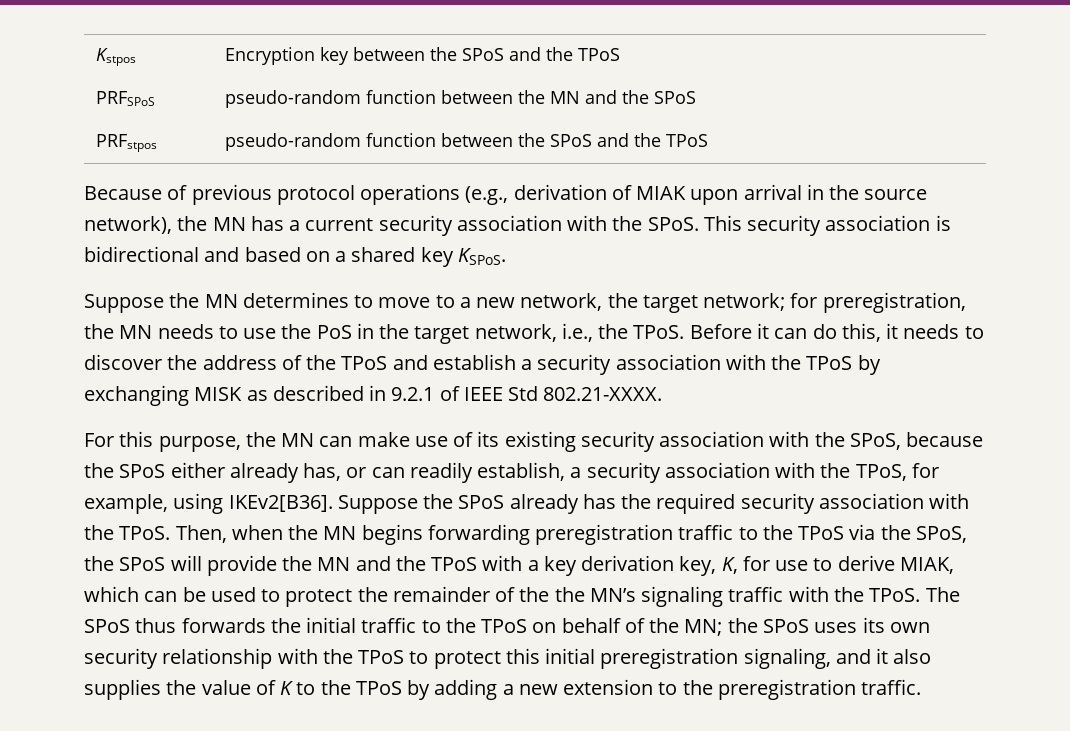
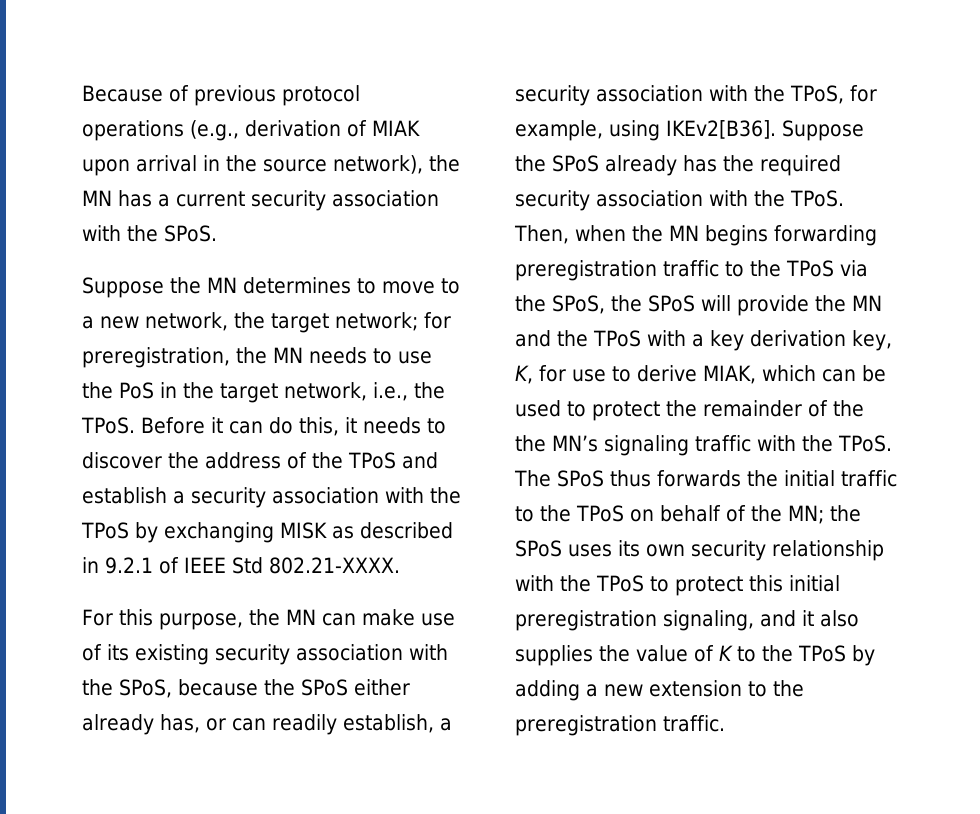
- Kstpos | Encryption key between the SPoS and the TPoS
- PRFSPoS | pseudo-random function between the MN and the SPoS
- PRFstpos | pseudo-random function between the SPoS and the TPoS
- This security association is bidirectional and based on a shared key KSPoS.

